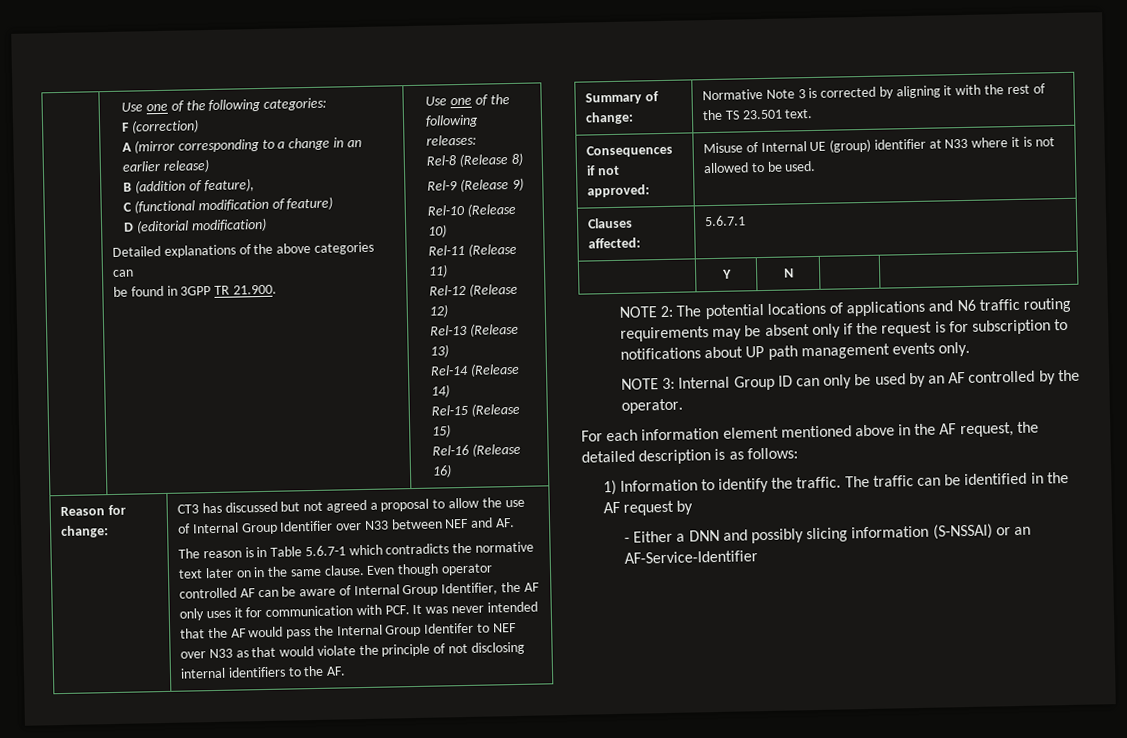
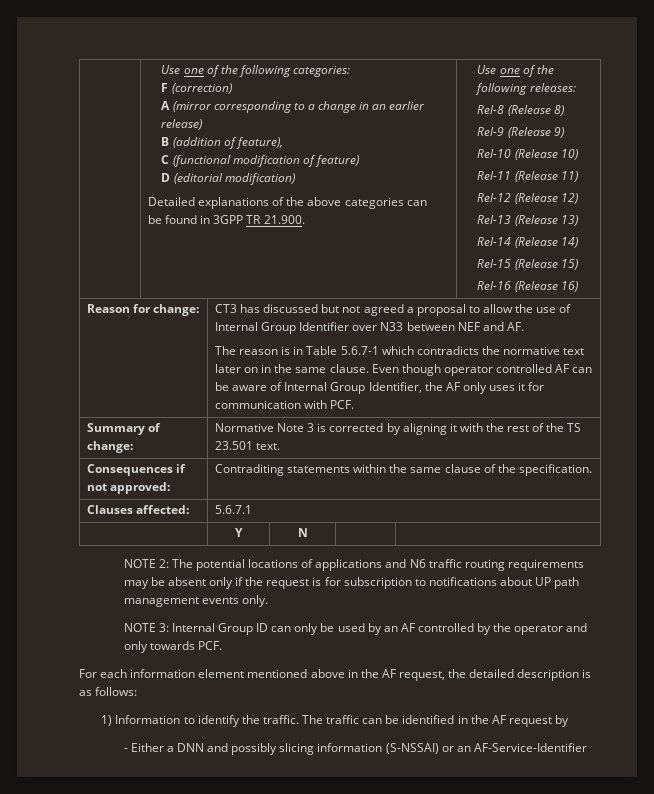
- Even though operator controlled AF can be aware of Internal Group Identifier, the AF only uses it for communication with PCF. It was never intended that the AF would pass the Internal Group Identifer to NEF over N33 as that would violate the principle of not disclosing internal identifiers to the AF.
+ Even though operator controlled AF can be aware of Internal Group Identifier, the AF only uses it for communication with PCF.
- Consequences if not approved: | Misuse of Internal UE (group) identifier at N33 where it is not allowed to be used.
+ Consequences if not approved: | Contraditing statements within the same clause of the specification.
- NOTE 3: Internal Group ID can only be used by an AF controlled by the operator.
+ NOTE 3: Internal Group ID can only be used by an AF controlled by the operator and only towards PCF.

